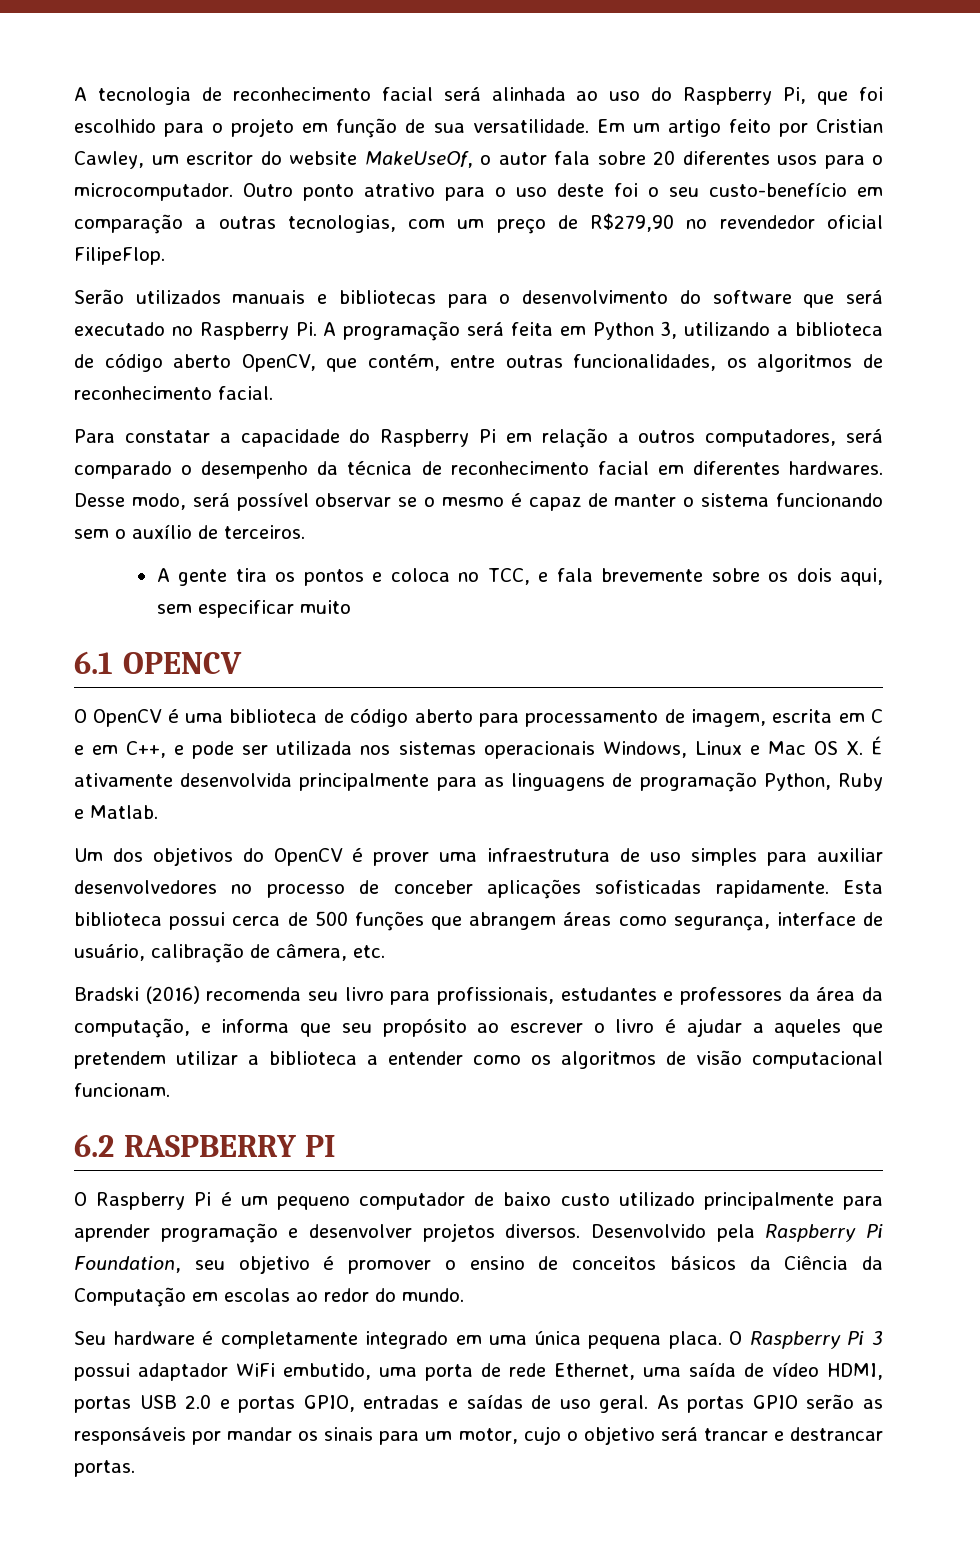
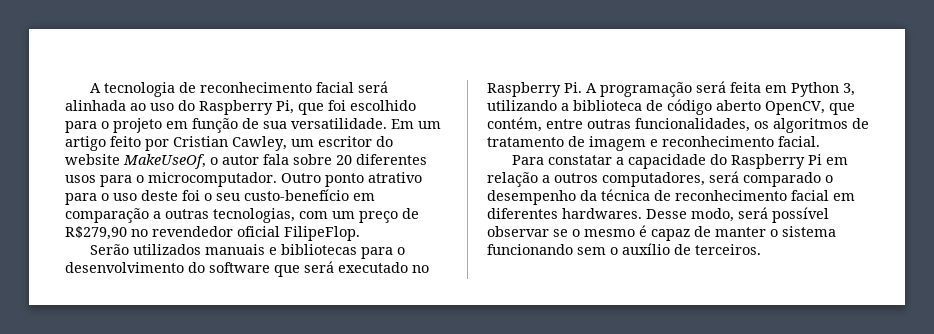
- Serão utilizados manuais e bibliotecas para o desenvolvimento do software que será executado no Raspberry Pi. A programação será feita em Python 3, utilizando a biblioteca de código aberto OpenCV, que contém, entre outras funcionalidades, os algoritmos de reconhecimento facial.
+ Serão utilizados manuais e bibliotecas para o desenvolvimento do software que será executado no Raspberry Pi. A programação será feita em Python 3, utilizando a biblioteca de código aberto OpenCV, que contém, entre outras funcionalidades, os algoritmos de tratamento de imagem e reconhecimento facial.
- A gente tira os pontos e coloca no TCC, e fala brevemente sobre os dois aqui, sem especificar muito
- 6.1 OPENCV
- O OpenCV é uma biblioteca de código aberto para processamento de imagem, escrita em C e em C++, e pode ser utilizada nos sistemas operacionais Windows, Linux e Mac OS X. É ativamente desenvolvida principalmente para as linguagens de programação Python, Ruby e Matlab.
- Um dos objetivos do OpenCV é prover uma infraestrutura de uso simples para auxiliar desenvolvedores no processo de conceber aplicações sofisticadas rapidamente. Esta biblioteca possui cerca de 500 funções que abrangem áreas como segurança, interface de usuário, calibração de câmera, etc.
- Bradski (2016) recomenda seu livro para profissionais, estudantes e professores da área da computação, e informa que seu propósito ao escrever o livro é ajudar a aqueles que pretendem utilizar a biblioteca a entender como os algoritmos de visão computacional funcionam.
- 6.2 RASPBERRY PI
- O Raspberry Pi é um pequeno computador de baixo custo utilizado principalmente para aprender programação e desenvolver projetos diversos. Desenvolvido pela Raspberry Pi Foundation, seu objetivo é promover o ensino de conceitos básicos da Ciência da Computação em escolas ao redor do mundo.
- Seu hardware é completamente integrado em uma única pequena placa. O Raspberry Pi 3 possui adaptador WiFi embutido, uma porta de rede Ethernet, uma saída de vídeo HDMI, portas USB 2.0 e portas GPIO, entradas e saídas de uso geral. As portas GPIO serão as responsáveis por mandar os sinais para um motor, cujo o objetivo será trancar e destrancar portas.

